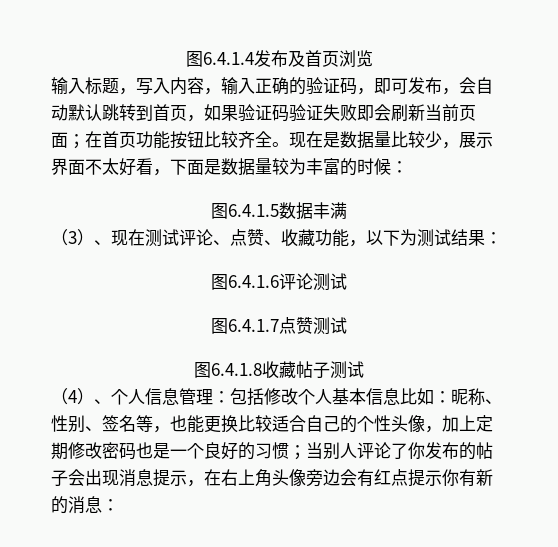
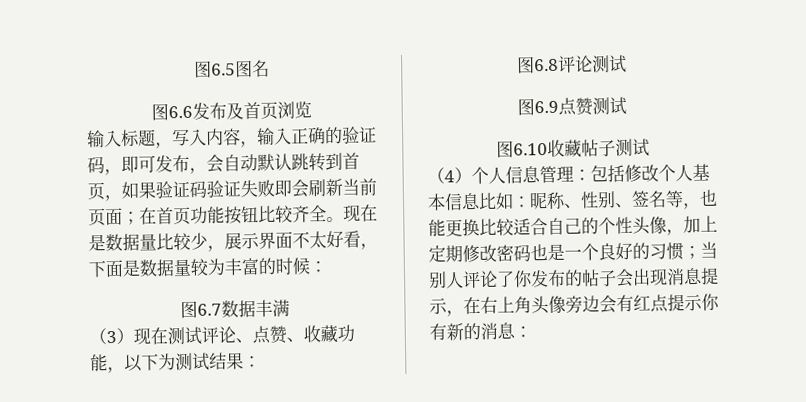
- 图6.4.1.4发布及首页浏览
+ 图6.5图名
+ 图6.6发布及首页浏览
- 图6.4.1.5数据丰满
+ 图6.7数据丰满
- （3）、现在测试评论、点赞、收藏功能，以下为测试结果：
+ （3）现在测试评论、点赞、收藏功能，以下为测试结果：
- 图6.4.1.6评论测试
+ 图6.8评论测试
- 图6.4.1.7点赞测试
+ 图6.9点赞测试
- 图6.4.1.8收藏帖子测试
+ 图6.10收藏帖子测试
- （4）、个人信息管理：包括修改个人基本信息比如：昵称、性别、签名等，也能更换比较适合自己的个性头像，加上定期修改密码也是一个良好的习惯；当别人评论了你发布的帖子会出现消息提示，在右上角头像旁边会有红点提示你有新的消息：
+ （4）个人信息管理：包括修改个人基本信息比如：昵称、性别、签名等，也能更换比较适合自己的个性头像，加上定期修改密码也是一个良好的习惯；当别人评论了你发布的帖子会出现消息提示，在右上角头像旁边会有红点提示你有新的消息：

